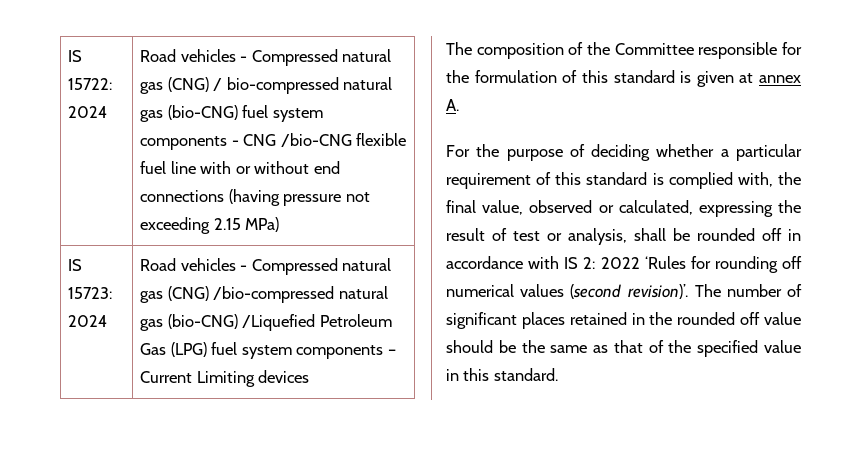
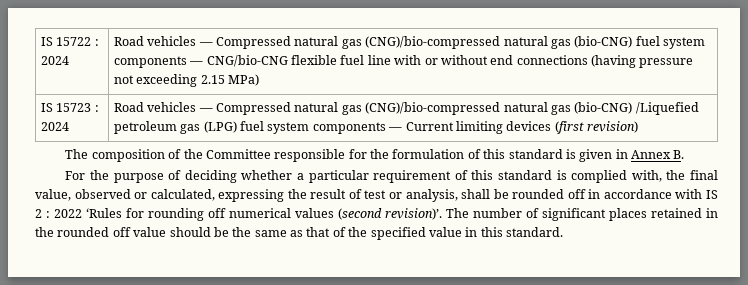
- IS 15722: 2024 | Road vehicles - Compressed natural gas (CNG) / bio-compressed natural gas (bio-CNG) fuel system components - CNG /bio-CNG flexible fuel line with or without end connections (having pressure not exceeding 2.15 MPa)
+ IS 15722 : 2024 | Road vehicles — Compressed natural gas (CNG)/bio-compressed natural gas (bio-CNG) fuel system components — CNG/bio-CNG flexible fuel line with or without end connections (having pressure not exceeding 2.15 MPa)
- IS 15723: 2024 | Road vehicles - Compressed natural gas (CNG) /bio-compressed natural gas (bio-CNG) /Liquefied Petroleum Gas (LPG) fuel system components – Current Limiting devices
+ IS 15723 : 2024 | Road vehicles — Compressed natural gas (CNG)/bio-compressed natural gas (bio-CNG) /Liquefied petroleum gas (LPG) fuel system components — Current limiting devices (first revision)
- The composition of the Committee responsible for the formulation of this standard is given at annex A.
+ The composition of the Committee responsible for the formulation of this standard is given in Annex B.
- For the purpose of deciding whether a particular requirement of this standard is complied with, the final value, observed or calculated, expressing the result of test or analysis, shall be rounded off in accordance with IS 2: 2022 ‘Rules for rounding off numerical values (second revision)’.
+ For the purpose of deciding whether a particular requirement of this standard is complied with, the final value, observed or calculated, expressing the result of test or analysis, shall be rounded off in accordance with IS 2 : 2022 ‘Rules for rounding off numerical values (second revision)’.

